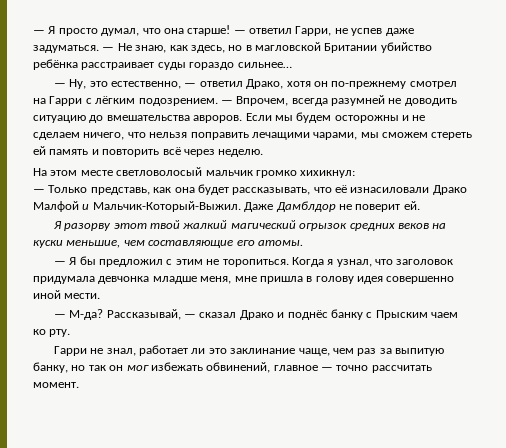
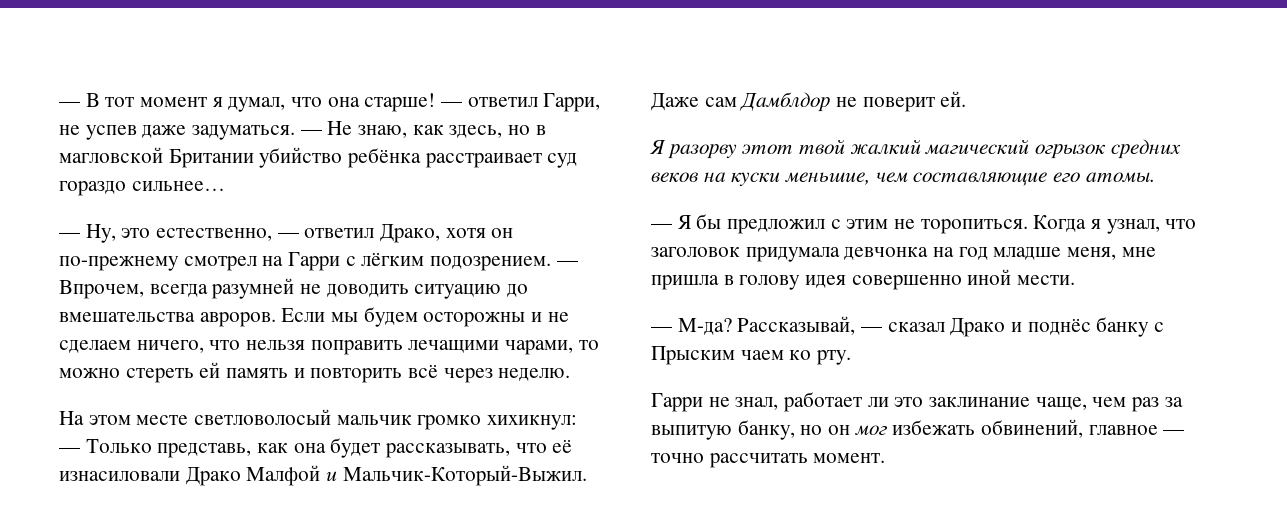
- — Я просто думал, что она старше!
+ — В тот момент я думал, что она старше!
- — Не знаю, как здесь, но в магловской Британии убийство ребёнка расстраивает суды гораздо сильнее…
+ — Не знаю, как здесь, но в магловской Британии убийство ребёнка расстраивает суд гораздо сильнее…
- Если мы будем осторожны и не сделаем ничего, что нельзя поправить лечащими чарами, мы сможем стереть ей память и повторить всё через неделю.
+ Если мы будем осторожны и не сделаем ничего, что нельзя поправить лечащими чарами, то можно стереть ей память и повторить всё через неделю.
- Даже Дамблдор не поверит ей.
+ Даже сам Дамблдор не поверит ей.
- Когда я узнал, что заголовок придумала девчонка младше меня, мне пришла в голову идея совершенно иной мести.
+ Когда я узнал, что заголовок придумала девчонка на год младше меня, мне пришла в голову идея совершенно иной мести.
- Гарри не знал, работает ли это заклинание чаще, чем раз за выпитую банку, но так он мог избежать обвинений, главное — точно рассчитать момент.
+ Гарри не знал, работает ли это заклинание чаще, чем раз за выпитую банку, но он мог избежать обвинений, главное — точно рассчитать момент.

